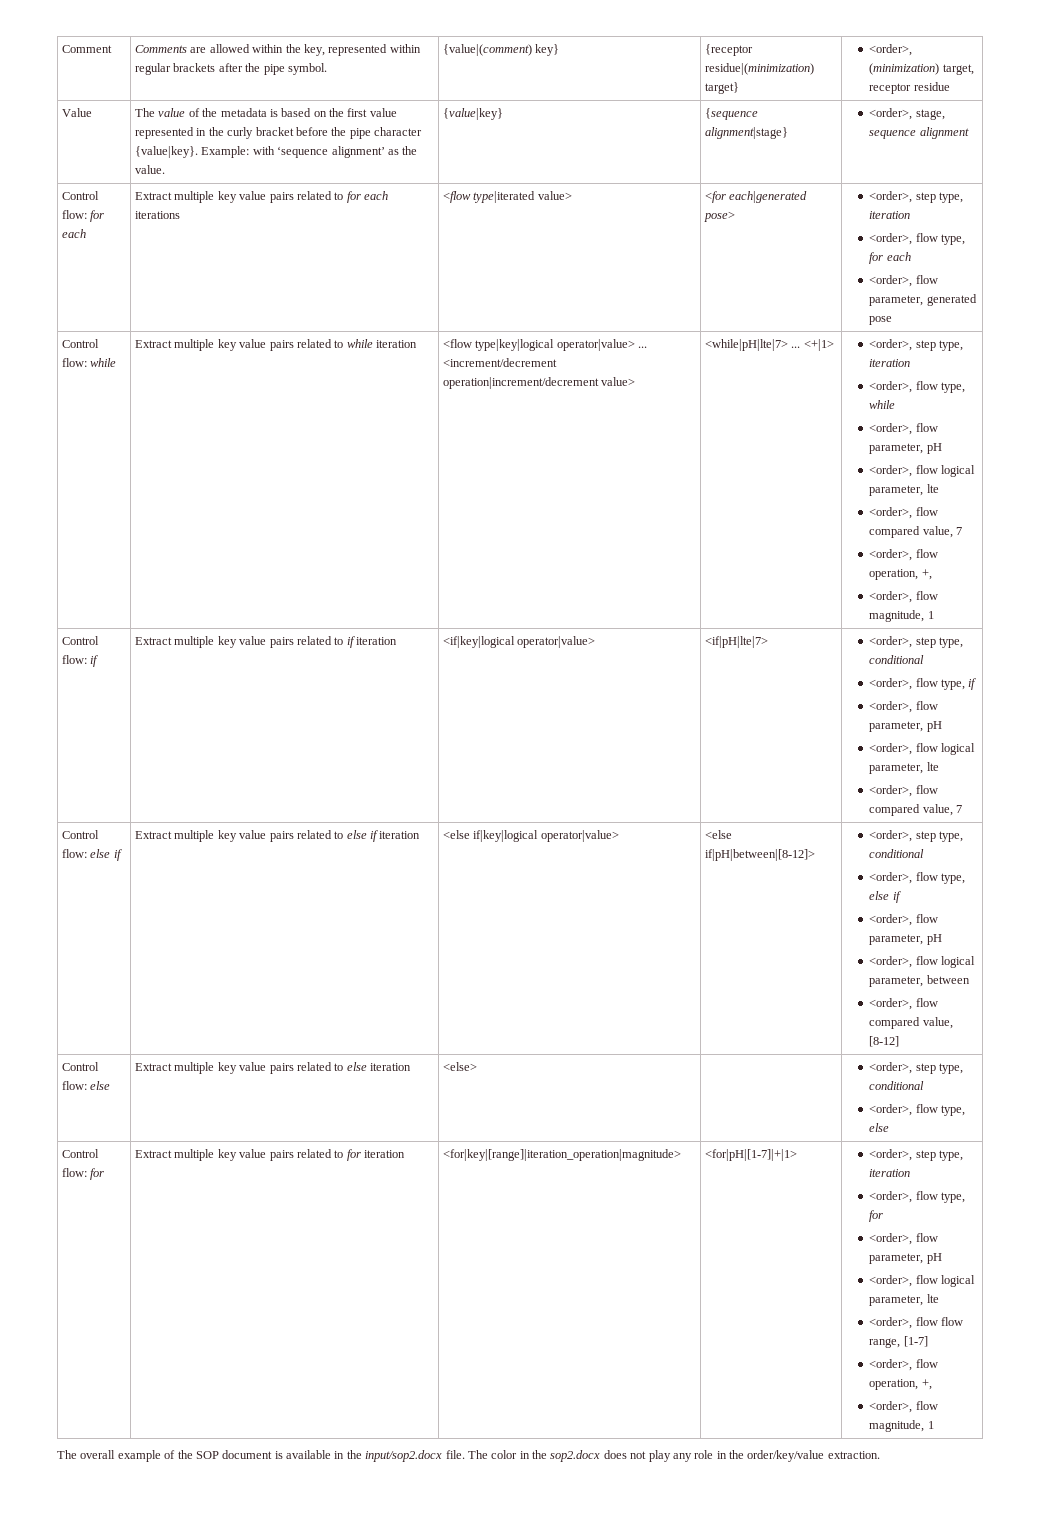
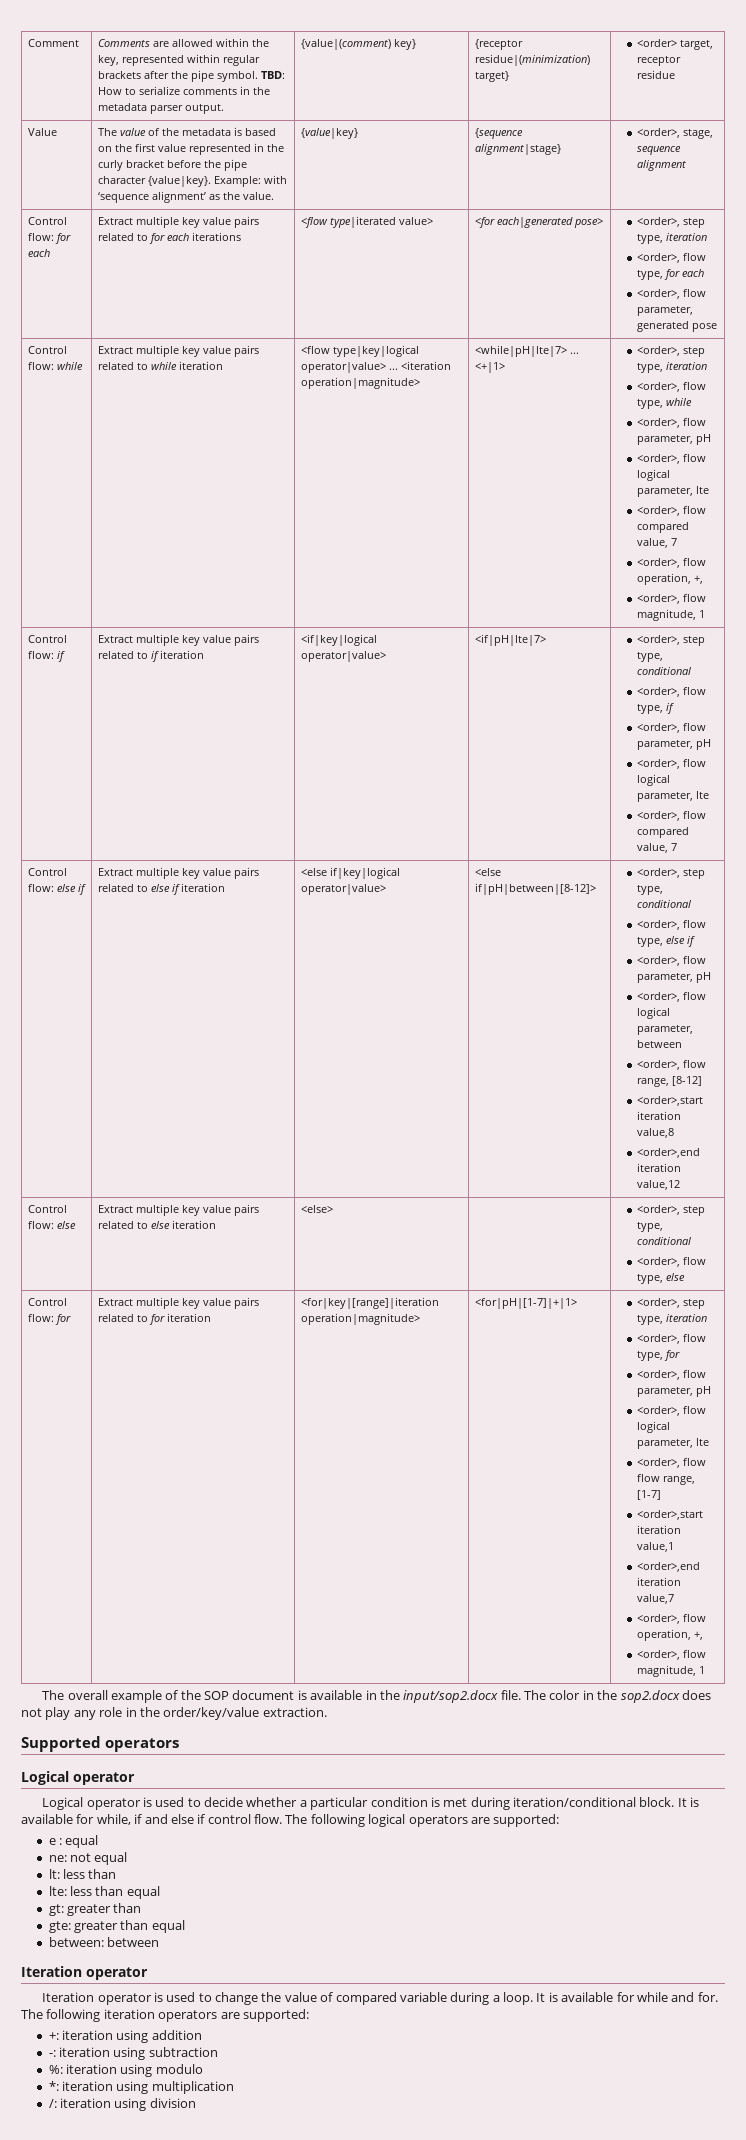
- Comment | Comments are allowed within the key, represented within regular brackets after the pipe symbol. | {value|(comment) key} | {receptor residue|(minimization) target} | <order>, (minimization) target, receptor residue
+ Comment | Comments are allowed within the key, represented within regular brackets after the pipe symbol. TBD: How to serialize comments in the metadata parser output. | {value|(comment) key} | {receptor residue|(minimization) target} | <order> target, receptor residue
- <increment/decrement operation|increment/decrement value>
+ <iteration operation|magnitude>
- <order>, flow compared value, [8-12]
+ <order>, flow range, [8-12]
+ <order>,start iteration value,8
+ <order>,end iteration value,12
- <for|key|[range]|iteration_operation|magnitude>
+ <for|key|[range]|iteration operation|magnitude>
+ <order>,start iteration value,1
+ <order>,end iteration value,7
+ Supported operators
+ Logical operator
+ Logical operator is used to decide whether a particular condition is met during iteration/conditional block. It is available for while, if and else if control flow. The following logical operators are supported:
+ e : equal
+ ne: not equal
+ lt: less than
+ lte: less than equal
+ gt: greater than
+ gte: greater than equal
+ between: between
+ Iteration operator
+ Iteration operator is used to change the value of compared variable during a loop. It is available for while and for. The following iteration operators are supported:
+ +: iteration using addition
+ -: iteration using subtraction
+ %: iteration using modulo
+ *: iteration using multiplication
+ /: iteration using division

